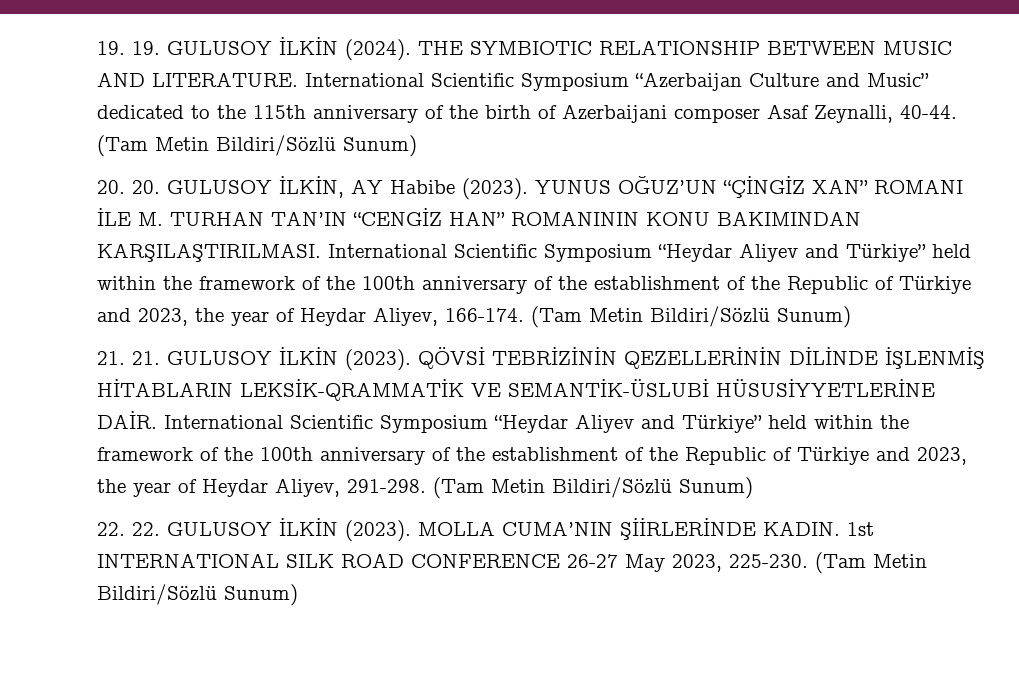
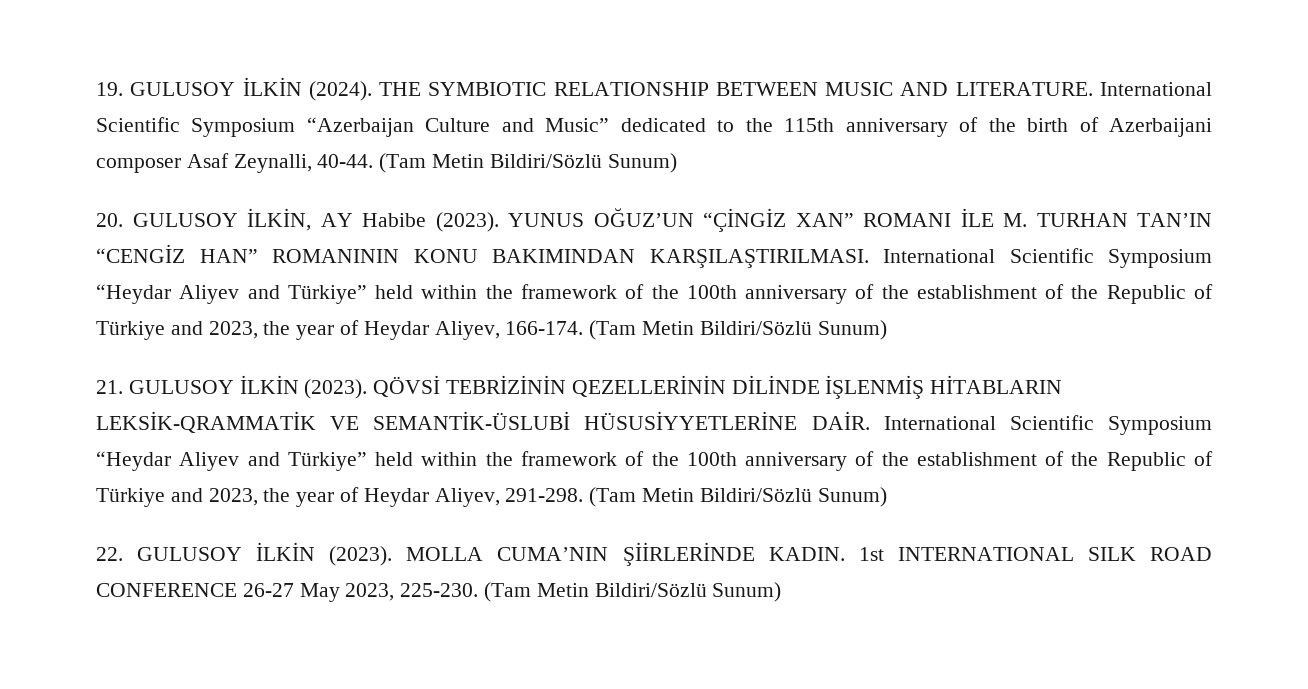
- 19. 19. GULUSOY İLKİN (2024).
+ 19. GULUSOY İLKİN (2024).
- 20. 20. GULUSOY İLKİN, AY Habibe (2023).
+ 20. GULUSOY İLKİN, AY Habibe (2023).
- 21. 21. GULUSOY İLKİN (2023).
+ 21. GULUSOY İLKİN (2023).
- 22. 22. GULUSOY İLKİN (2023).
+ 22. GULUSOY İLKİN (2023).

